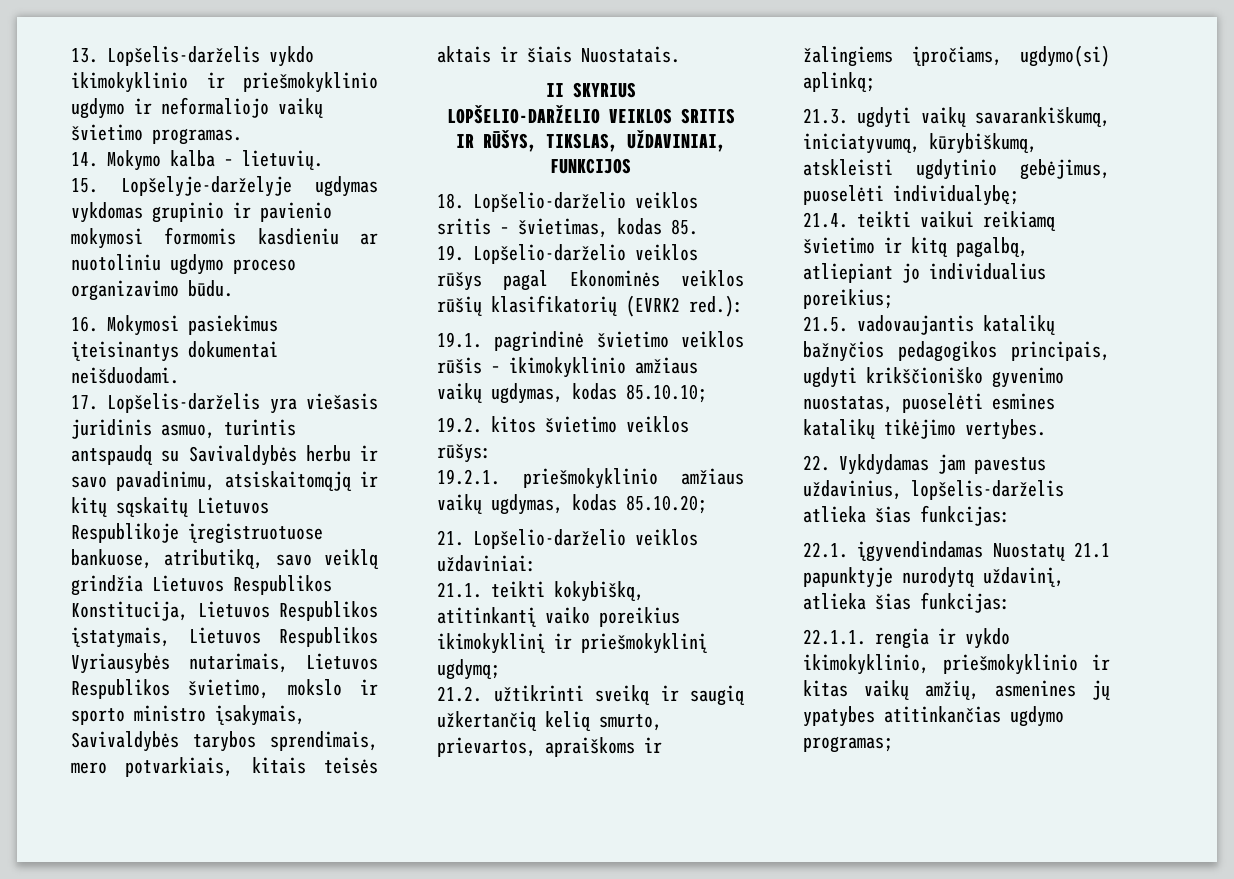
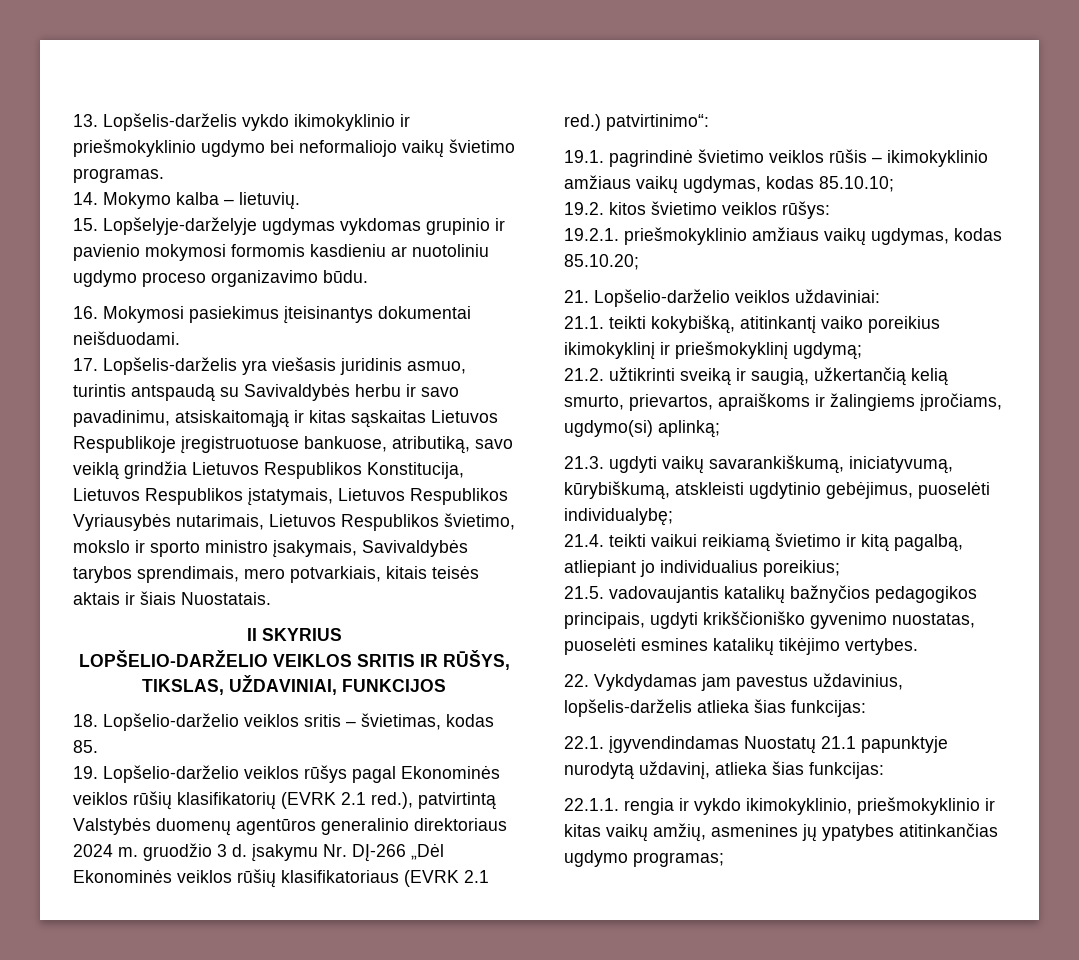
- 13. Lopšelis-darželis vykdo ikimokyklinio ir priešmokyklinio ugdymo ir neformaliojo vaikų švietimo programas.
+ 13. Lopšelis-darželis vykdo ikimokyklinio ir priešmokyklinio ugdymo bei neformaliojo vaikų švietimo programas.
- 17. Lopšelis-darželis yra viešasis juridinis asmuo, turintis antspaudą su Savivaldybės herbu ir savo pavadinimu, atsiskaitomąją ir kitų sąskaitų Lietuvos Respublikoje įregistruotuose bankuose, atributiką, savo veiklą grindžia Lietuvos Respublikos Konstitucija, Lietuvos Respublikos įstatymais, Lietuvos Respublikos Vyriausybės nutarimais, Lietuvos Respublikos švietimo, mokslo ir sporto ministro įsakymais, Savivaldybės tarybos sprendimais, mero potvarkiais, kitais teisės aktais ir šiais Nuostatais.
+ 17. Lopšelis-darželis yra viešasis juridinis asmuo, turintis antspaudą su Savivaldybės herbu ir savo pavadinimu, atsiskaitomąją ir kitas sąskaitas Lietuvos Respublikoje įregistruotuose bankuose, atributiką, savo veiklą grindžia Lietuvos Respublikos Konstitucija, Lietuvos Respublikos įstatymais, Lietuvos Respublikos Vyriausybės nutarimais, Lietuvos Respublikos švietimo, mokslo ir sporto ministro įsakymais, Savivaldybės tarybos sprendimais, mero potvarkiais, kitais teisės aktais ir šiais Nuostatais.
- 19. Lopšelio-darželio veiklos rūšys pagal Ekonominės veiklos rūšių klasifikatorių (EVRK2 red.):
+ 19. Lopšelio-darželio veiklos rūšys pagal Ekonominės veiklos rūšių klasifikatorių (EVRK 2.1 red.), patvirtintą Valstybės duomenų agentūros generalinio direktoriaus 2024 m. gruodžio 3 d. įsakymu Nr. DĮ-266 „Dėl Ekonominės veiklos rūšių klasifikatoriaus (EVRK 2.1 red.) patvirtinimo“:
- 21.2. užtikrinti sveiką ir saugią užkertančią kelią smurto, prievartos, apraiškoms ir žalingiems įpročiams, ugdymo(si) aplinką;
+ 21.2. užtikrinti sveiką ir saugią, užkertančią kelią smurto, prievartos, apraiškoms ir žalingiems įpročiams, ugdymo(si) aplinką;

